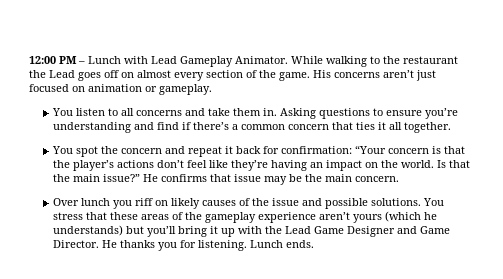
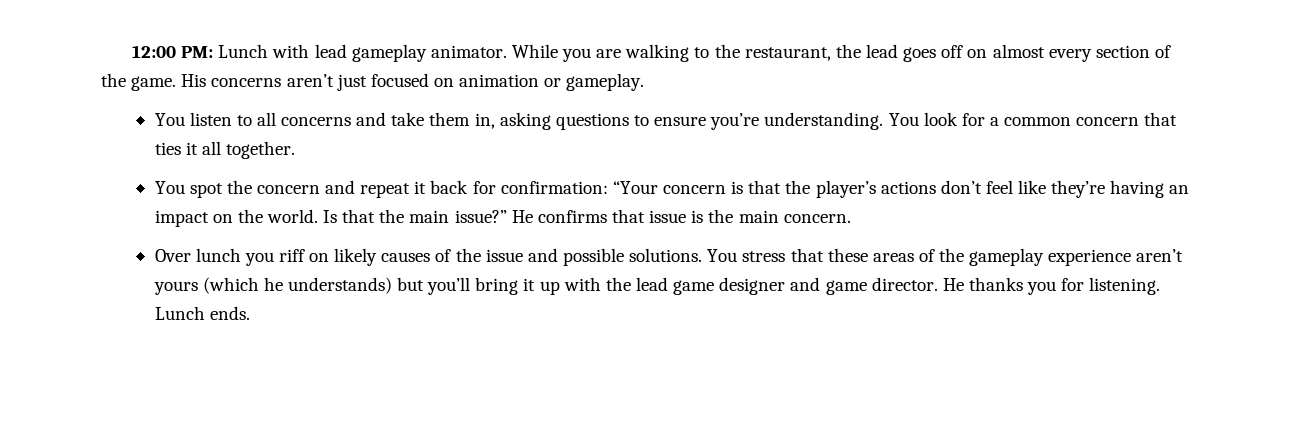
- 12:00 PM – Lunch with Lead Gameplay Animator. While walking to the restaurant the Lead goes off on almost every section of the game.
+ 12:00 PM: Lunch with lead gameplay animator. While you are walking to the restaurant, the lead goes off on almost every section of the game.
- You listen to all concerns and take them in. Asking questions to ensure you’re understanding and find if there’s a common concern that ties it all together.
+ You listen to all concerns and take them in, asking questions to ensure you’re understanding. You look for a common concern that ties it all together.
- He confirms that issue may be the main concern.
+ He confirms that issue is the main concern.
- You stress that these areas of the gameplay experience aren’t yours (which he understands) but you’ll bring it up with the Lead Game Designer and Game Director.
+ You stress that these areas of the gameplay experience aren’t yours (which he understands) but you’ll bring it up with the lead game designer and game director.

